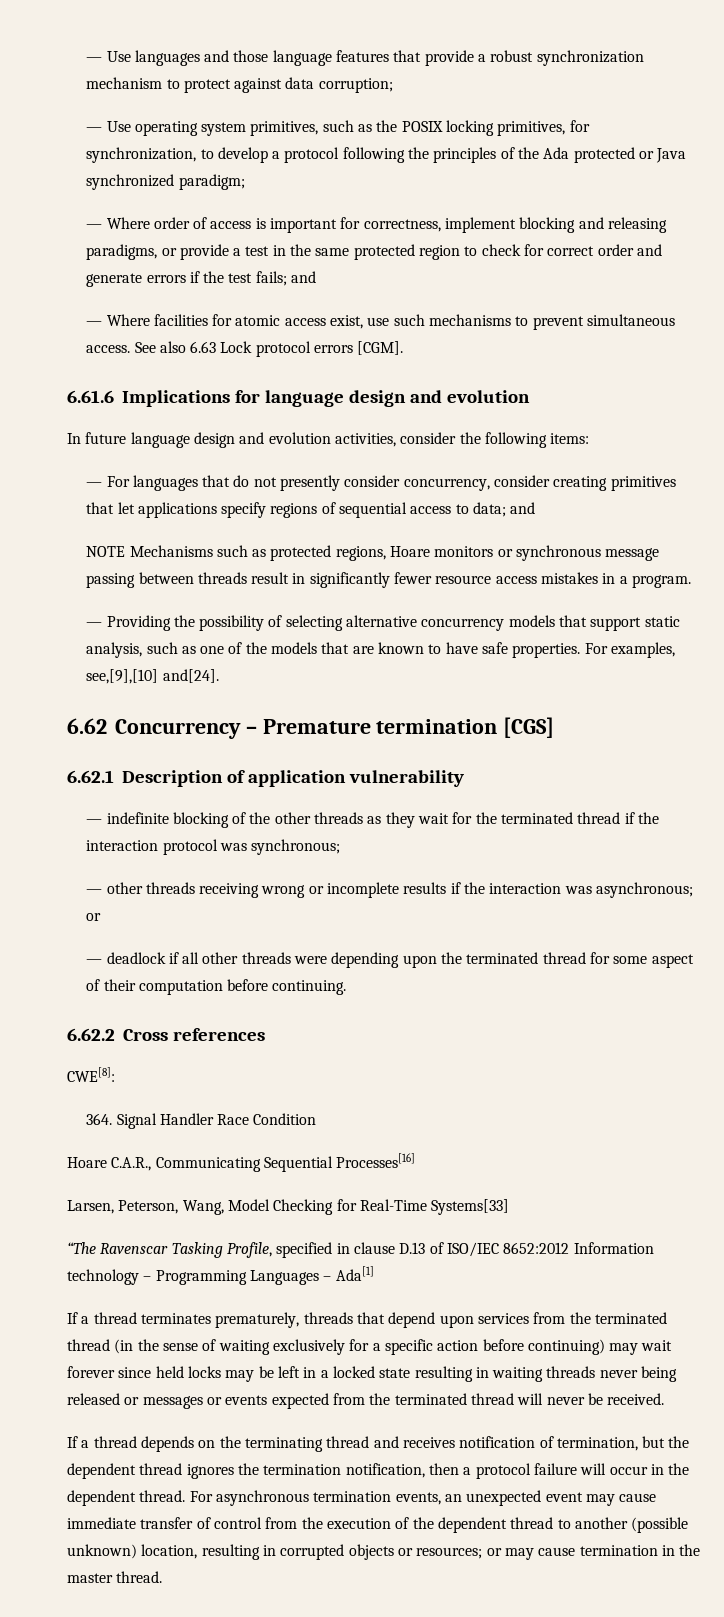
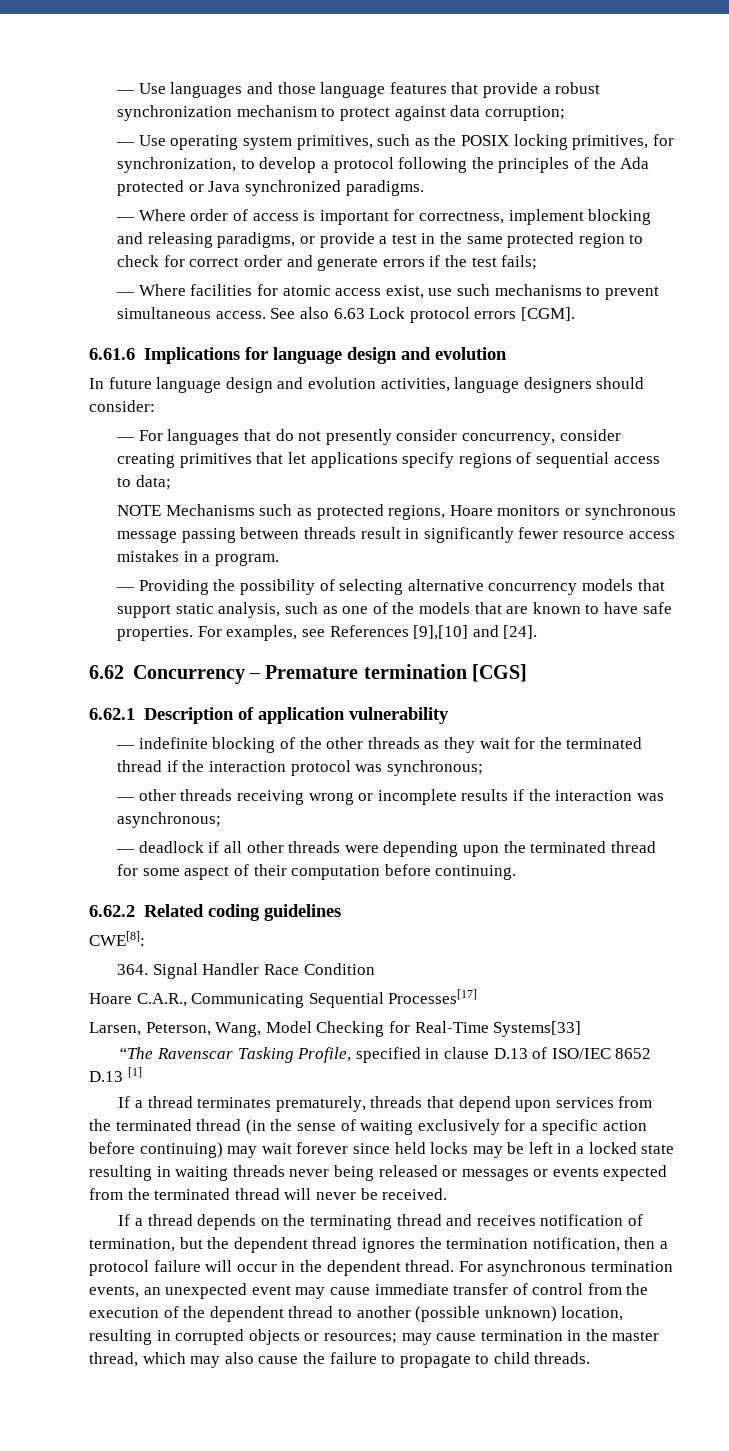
- — Use operating system primitives, such as the POSIX locking primitives, for synchronization, to develop a protocol following the principles of the Ada protected or Java synchronized paradigm;
+ — Use operating system primitives, such as the POSIX locking primitives, for synchronization, to develop a protocol following the principles of the Ada protected or Java synchronized paradigms.
- — Where order of access is important for correctness, implement blocking and releasing paradigms, or provide a test in the same protected region to check for correct order and generate errors if the test fails; and
+ — Where order of access is important for correctness, implement blocking and releasing paradigms, or provide a test in the same protected region to check for correct order and generate errors if the test fails;
- In future language design and evolution activities, consider the following items:
+ In future language design and evolution activities, language designers should consider:
- — For languages that do not presently consider concurrency, consider creating primitives that let applications specify regions of sequential access to data; and
+ — For languages that do not presently consider concurrency, consider creating primitives that let applications specify regions of sequential access to data;
- For examples, see,[9],[10] and[24].
+ For examples, see References [9],[10] and [24].
- — other threads receiving wrong or incomplete results if the interaction was asynchronous; or
+ — other threads receiving wrong or incomplete results if the interaction was asynchronous;
- 6.62.2 Cross references
+ 6.62.2 Related coding guidelines
- Hoare C.A.R., Communicating Sequential Processes[16]
+ Hoare C.A.R., Communicating Sequential Processes[17]
- “The Ravenscar Tasking Profile, specified in clause D.13 of ISO/IEC 8652:2012 Information technology – Programming Languages – Ada[1]
+ “The Ravenscar Tasking Profile, specified in clause D.13 of ISO/IEC 8652 D.13 [1]
- For asynchronous termination events, an unexpected event may cause immediate transfer of control from the execution of the dependent thread to another (possible unknown) location, resulting in corrupted objects or resources; or may cause termination in the master thread.
+ For asynchronous termination events, an unexpected event may cause immediate transfer of control from the execution of the dependent thread to another (possible unknown) location, resulting in corrupted objects or resources; may cause termination in the master thread, which may also cause the failure to propagate to child threads.

